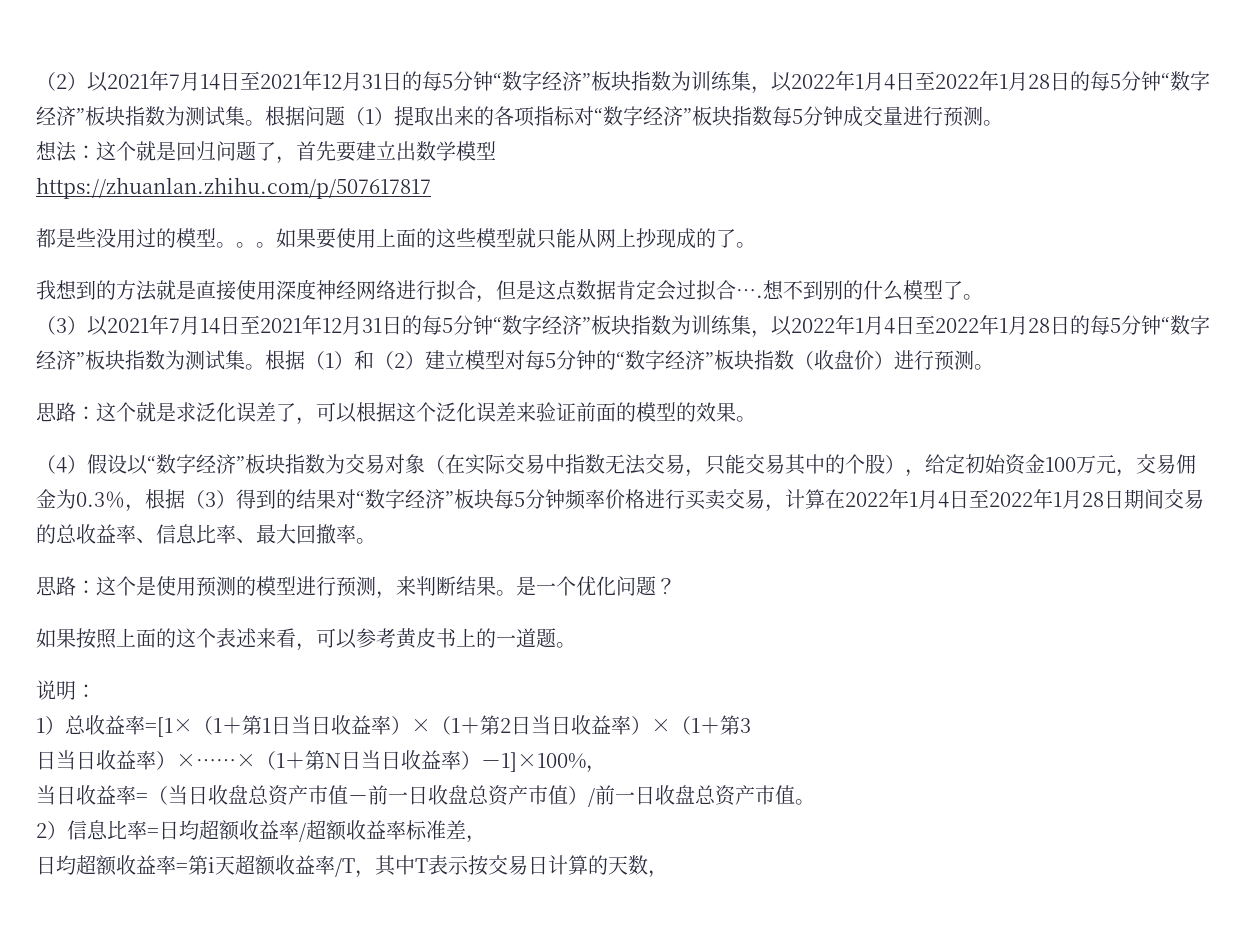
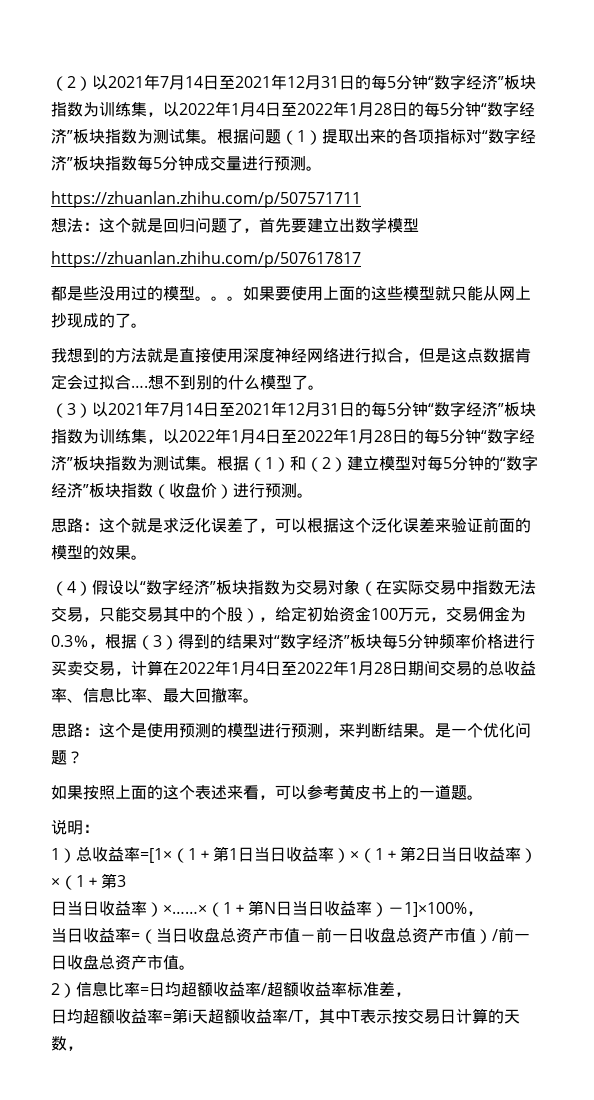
+ https://zhuanlan.zhihu.com/p/507571711

